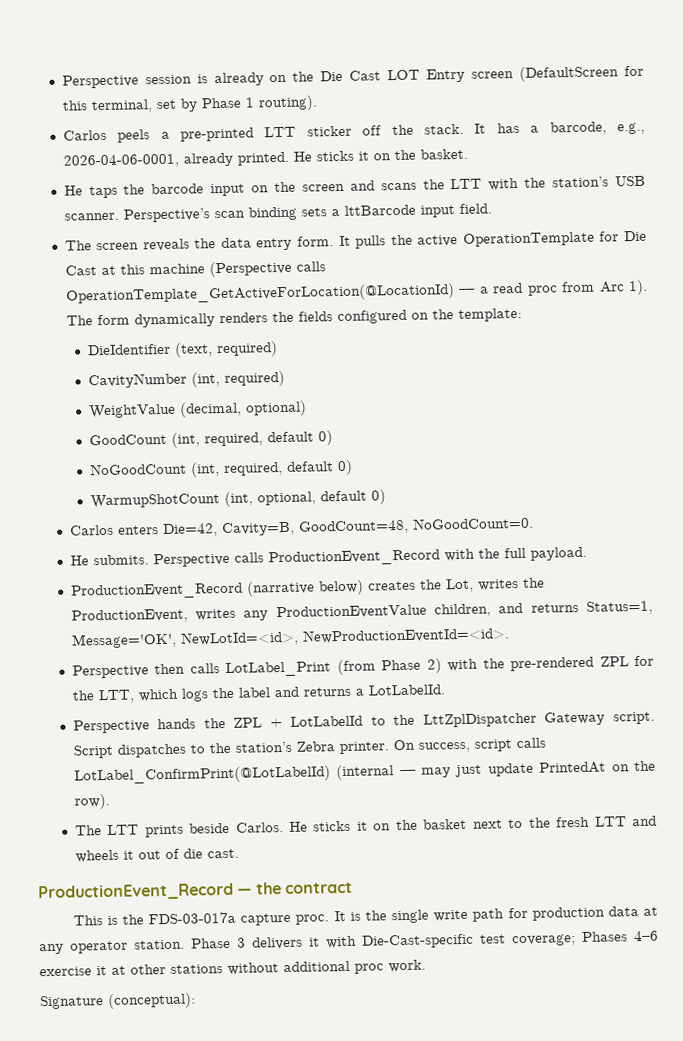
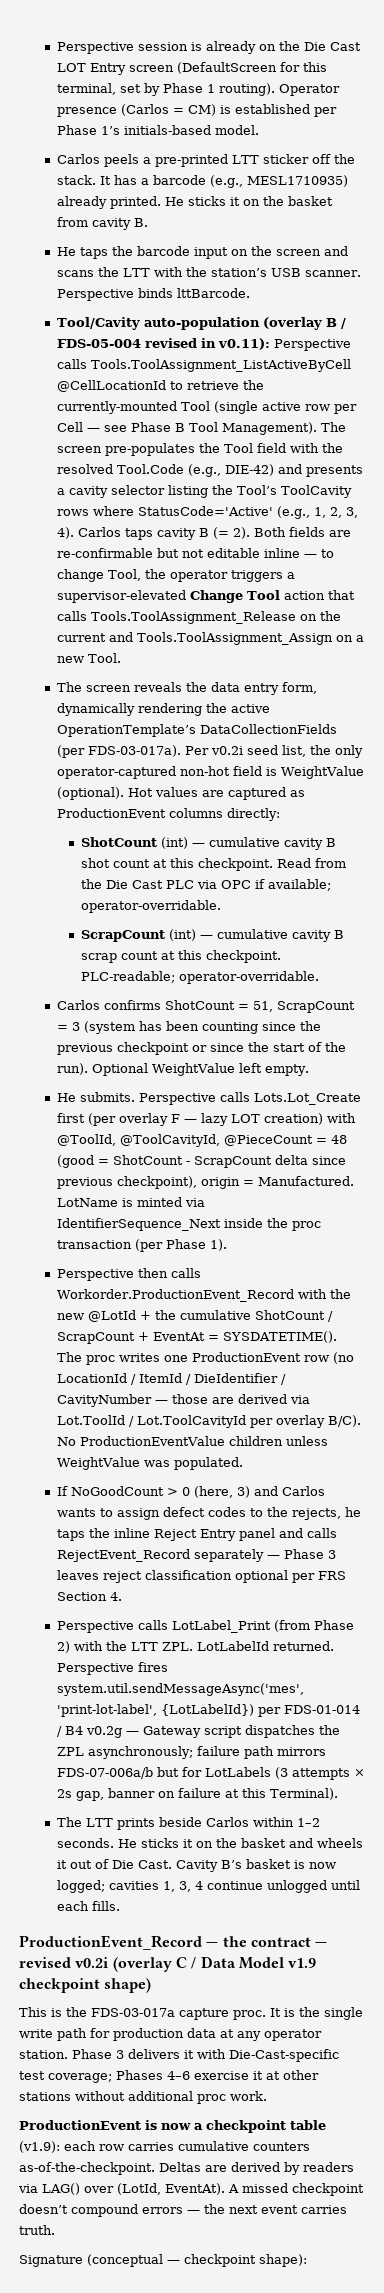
+ Operator presence (Carlos = CM) is established per Phase 1’s initials-based model.
- It has a barcode, e.g., 2026-04-06-0001, already printed.
+ It has a barcode (e.g., MESL1710935) already printed.
- He sticks it on the basket.
+ He sticks it on the basket from cavity B.
- Perspective’s scan binding sets a lttBarcode input field.
+ Perspective binds lttBarcode.
+ Tool/Cavity auto-population (overlay B / FDS-05-004 revised in v0.11): Perspective calls Tools.ToolAssignment_ListActiveByCell @CellLocationId to retrieve the currently-mounted Tool (single active row per Cell — see Phase B Tool Management). The screen pre-populates the Tool field with the resolved Tool.Code (e.g., DIE-42) and presents a cavity selector listing the Tool’s ToolCavity rows where StatusCode='Active' (e.g., 1, 2, 3, 4). Carlos taps cavity B (= 2). Both fields are re-confirmable but not editable inline — to change Tool, the operator triggers a supervisor-elevated Change Tool action that calls Tools.ToolAssignment_Release on the current and Tools.ToolAssignment_Assign on a new Tool.
- The screen reveals the data entry form. It pulls the active OperationTemplate for Die Cast at this machine (Perspective calls OperationTemplate_GetActiveForLocation(@LocationId) — a read proc from Arc 1). The form dynamically renders the fields configured on the template:
- DieIdentifier (text, required)
- CavityNumber (int, required)
- WeightValue (decimal, optional)
- GoodCount (int, required, default 0)
- NoGoodCount (int, required, default 0)
- WarmupShotCount (int, optional, default 0)
- Carlos enters Die=42, Cavity=B, GoodCount=48, NoGoodCount=0.
- He submits. Perspective calls ProductionEvent_Record with the full payload.
- ProductionEvent_Record (narrative below) creates the Lot, writes the ProductionEvent, writes any ProductionEventValue children, and returns Status=1, Message='OK', NewLotId=<id>, NewProductionEventId=<id>.
- Perspective then calls LotLabel_Print (from Phase 2) with the pre-rendered ZPL for the LTT, which logs the label and returns a LotLabelId.
- Perspective hands the ZPL + LotLabelId to the LttZplDispatcher Gateway script. Script dispatches to the station’s Zebra printer. On success, script calls LotLabel_ConfirmPrint(@LotLabelId) (internal — may just update PrintedAt on the row).
+ The screen reveals the data entry form, dynamically rendering the active OperationTemplate’s DataCollectionFields (per FDS-03-017a). Per v0.2i seed list, the only operator-captured non-hot field is WeightValue (optional). Hot values are captured as ProductionEvent columns directly:
+ ShotCount (int) — cumulative cavity B shot count at this checkpoint. Read from the Die Cast PLC via OPC if available; operator-overridable.
+ ScrapCount (int) — cumulative cavity B scrap count at this checkpoint. PLC-readable; operator-overridable.
+ Carlos confirms ShotCount = 51, ScrapCount = 3 (system has been counting since the previous checkpoint or since the start of the run). Optional WeightValue left empty.
+ He submits. Perspective calls Lots.Lot_Create first (per overlay F — lazy LOT creation) with @ToolId, @ToolCavityId, @PieceCount = 48 (good = ShotCount - ScrapCount delta since previous checkpoint), origin = Manufactured. LotName is minted via IdentifierSequence_Next inside the proc transaction (per Phase 1).
+ Perspective then calls Workorder.ProductionEvent_Record with the new @LotId + the cumulative ShotCount / ScrapCount + EventAt = SYSDATETIME(). The proc writes one ProductionEvent row (no LocationId / ItemId / DieIdentifier / CavityNumber — those are derived via Lot.ToolId / Lot.ToolCavityId per overlay B/C). No ProductionEventValue children unless WeightValue was populated.
+ If NoGoodCount > 0 (here, 3) and Carlos wants to assign defect codes to the rejects, he taps the inline Reject Entry panel and calls RejectEvent_Record separately — Phase 3 leaves reject classification optional per FRS Section 4.
+ Perspective calls LotLabel_Print (from Phase 2) with the LTT ZPL. LotLabelId returned. Perspective fires system.util.sendMessageAsync('mes', 'print-lot-label', {LotLabelId}) per FDS-01-014 / B4 v0.2g — Gateway script dispatches the ZPL asynchronously; failure path mirrors FDS-07-006a/b but for LotLabels (3 attempts × 2s gap, banner on failure at this Terminal).
- The LTT prints beside Carlos. He sticks it on the basket next to the fresh LTT and wheels it out of die cast.
- ProductionEvent_Record — the contract
+ The LTT prints beside Carlos within 1–2 seconds. He sticks it on the basket and wheels it out of Die Cast. Cavity B’s basket is now logged; cavities 1, 3, 4 continue unlogged until each fills.
+ ProductionEvent_Record — the contract — revised v0.2i (overlay C / Data Model v1.9 checkpoint shape)
- Signature (conceptual):
+ ProductionEvent is now a checkpoint table (v1.9): each row carries cumulative counters as-of-the-checkpoint. Deltas are derived by readers via LAG() over (LotId, EventAt). A missed checkpoint doesn’t compound errors — the next event carries truth.
+ Signature (conceptual — checkpoint shape):

